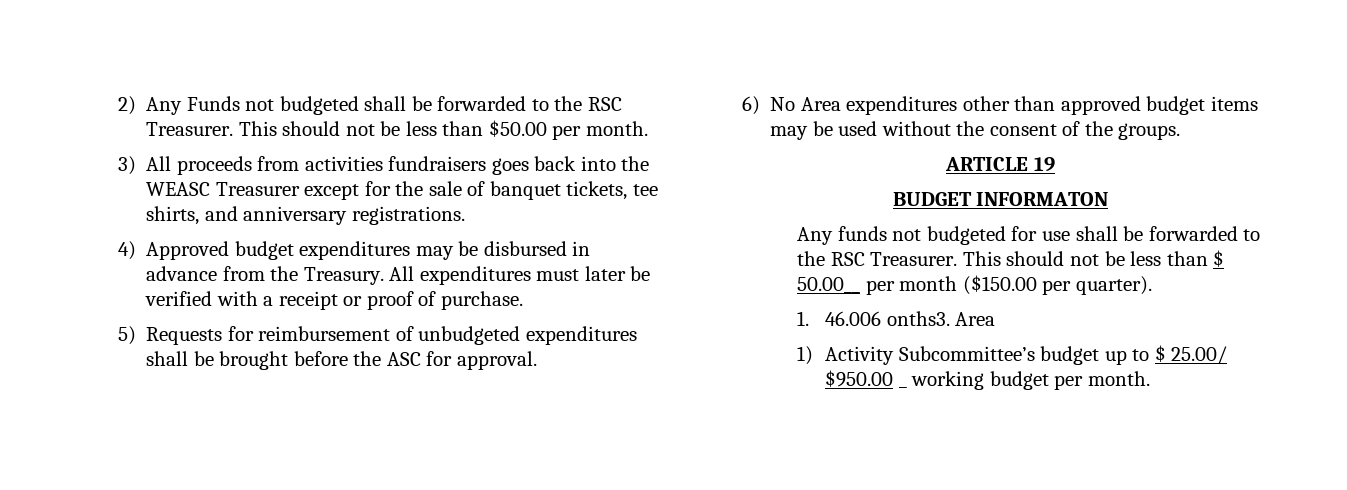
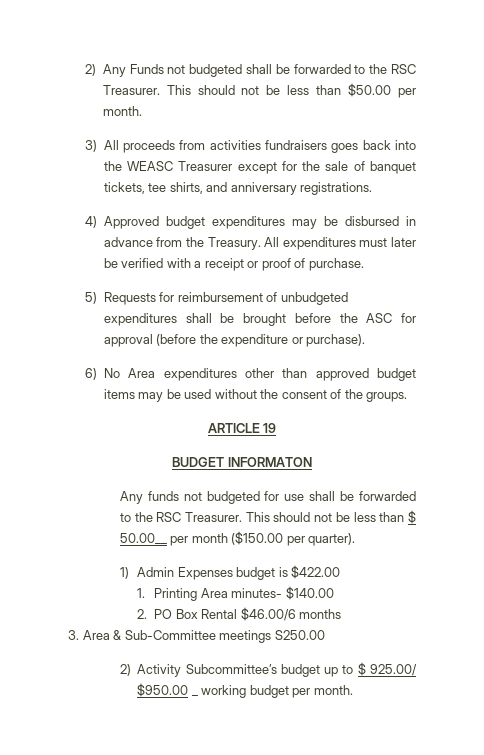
- 5) Requests for reimbursement of unbudgeted expenditures shall be brought before the ASC for approval.
+ 5) Requests for reimbursement of unbudgeted expenditures shall be brought before the ASC for approval (before the expenditure or purchase).
- 1. 46.006 onths3. Area
- 1) Activity Subcommittee’s budget up to $ 25.00/ $950.00 _ working budget per month.
+ 1) Admin Expenses budget is $422.00
+ 1. Printing Area minutes- $140.00
+ 2. PO Box Rental $46.00/6 months
+ 3. Area & Sub-Committee meetings S250.00
+ 2) Activity Subcommittee’s budget up to $ 925.00/ $950.00 _ working budget per month.

